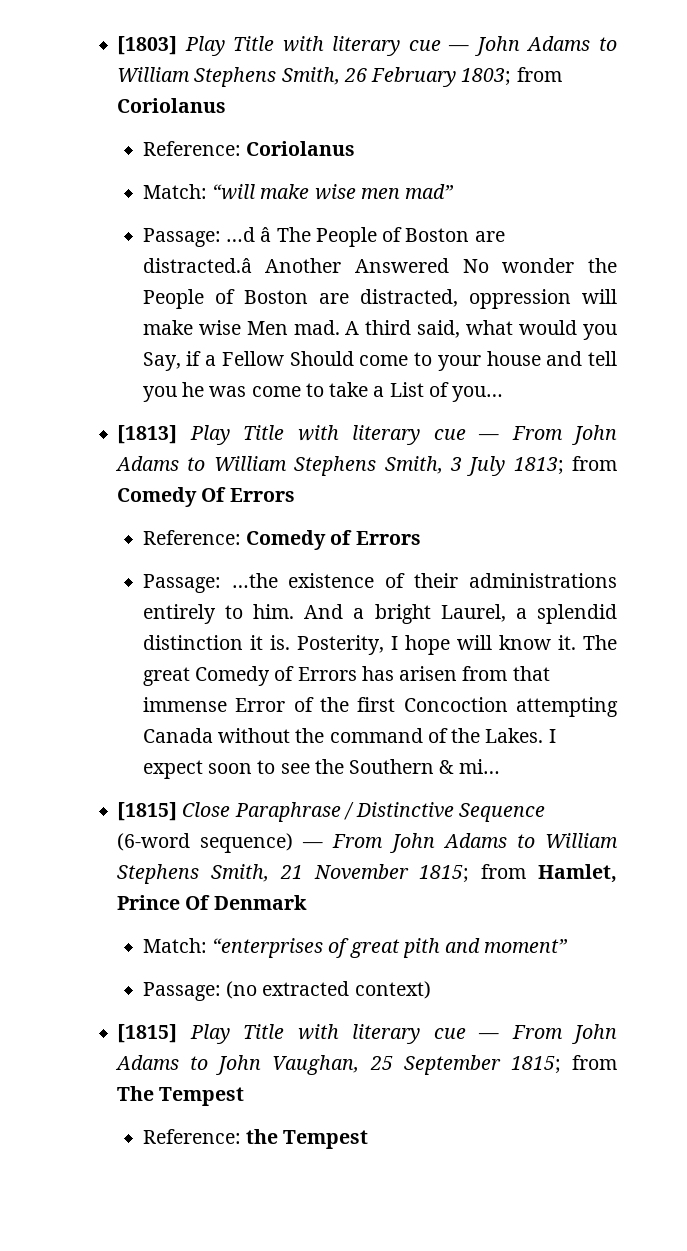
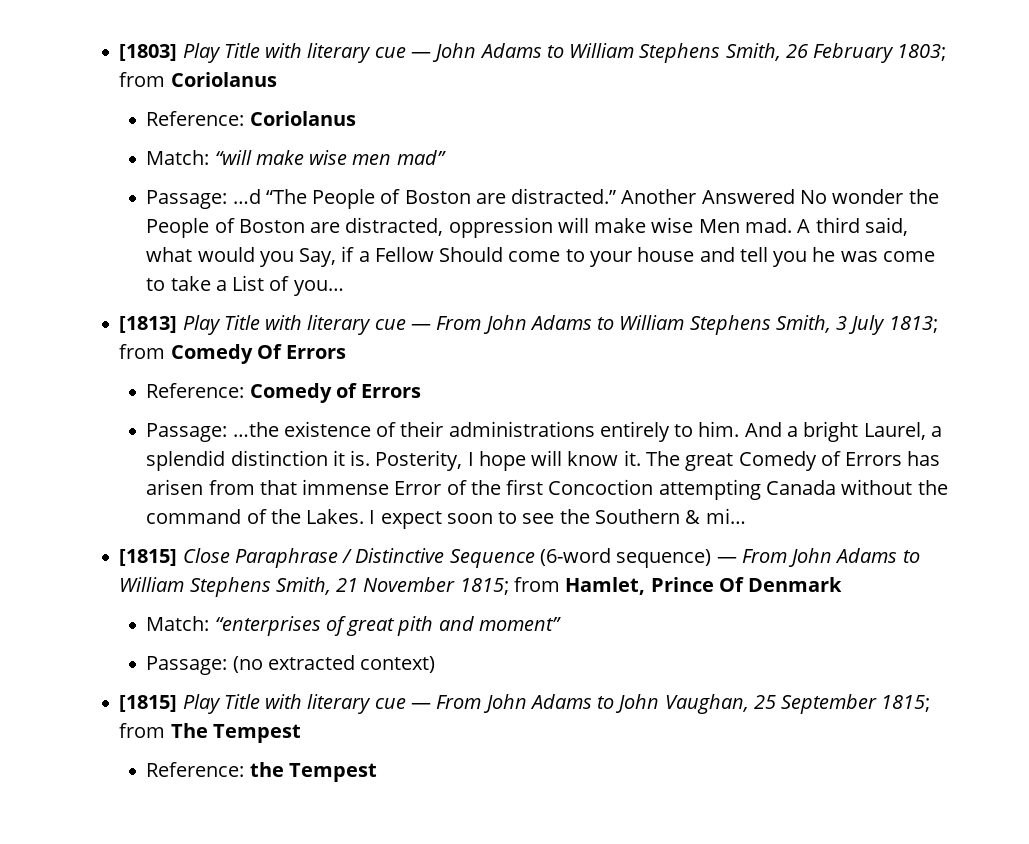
- Passage: …d â The People of Boston are distracted.â Another Answered No wonder the People of Boston are distracted, oppression will make wise Men mad.
+ Passage: …d “The People of Boston are distracted.” Another Answered No wonder the People of Boston are distracted, oppression will make wise Men mad.

